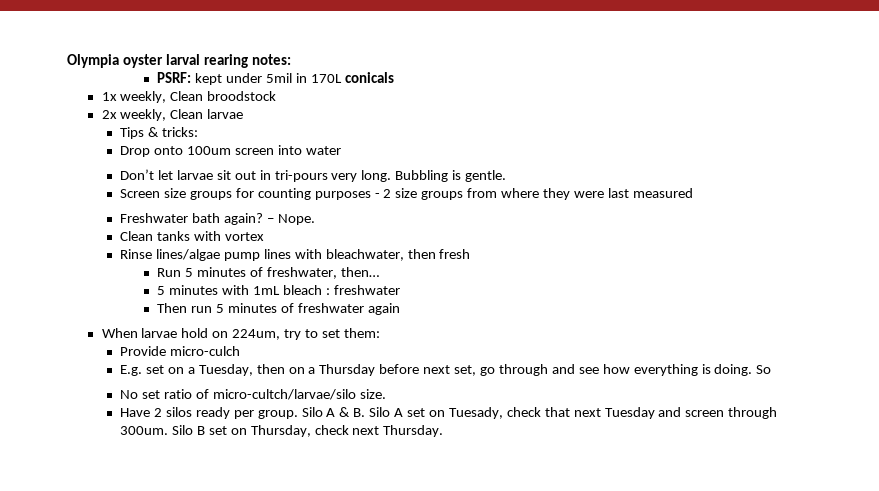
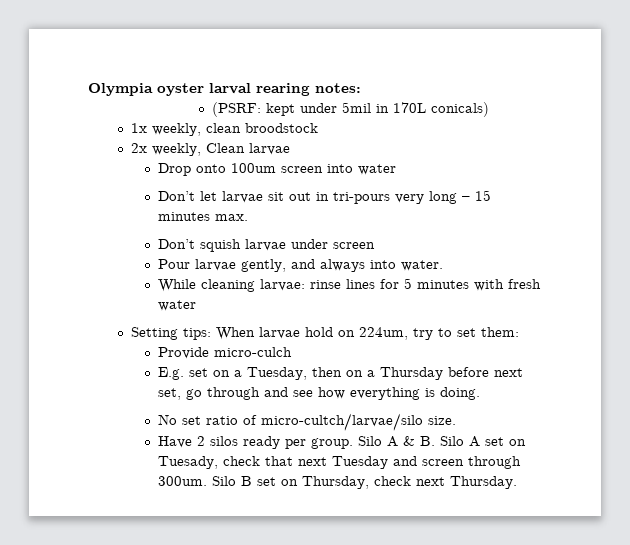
- PSRF: kept under 5mil in 170L conicals
+ (PSRF: kept under 5mil in 170L conicals)
- 1x weekly, Clean broodstock
+ 1x weekly, clean broodstock
- Tips & tricks:
- Don’t let larvae sit out in tri-pours very long. Bubbling is gentle.
- Screen size groups for counting purposes - 2 size groups from where they were last measured
- Freshwater bath again? – Nope.
- Clean tanks with vortex
- Rinse lines/algae pump lines with bleachwater, then fresh
- Run 5 minutes of freshwater, then…
- 5 minutes with 1mL bleach : freshwater
- Then run 5 minutes of freshwater again
- When larvae hold on 224um, try to set them:
+ Don’t let larvae sit out in tri-pours very long – 15 minutes max.
+ Don’t squish larvae under screen
+ Pour larvae gently, and always into water.
+ While cleaning larvae: rinse lines for 5 minutes with fresh water
+ Setting tips: When larvae hold on 224um, try to set them:
- So

